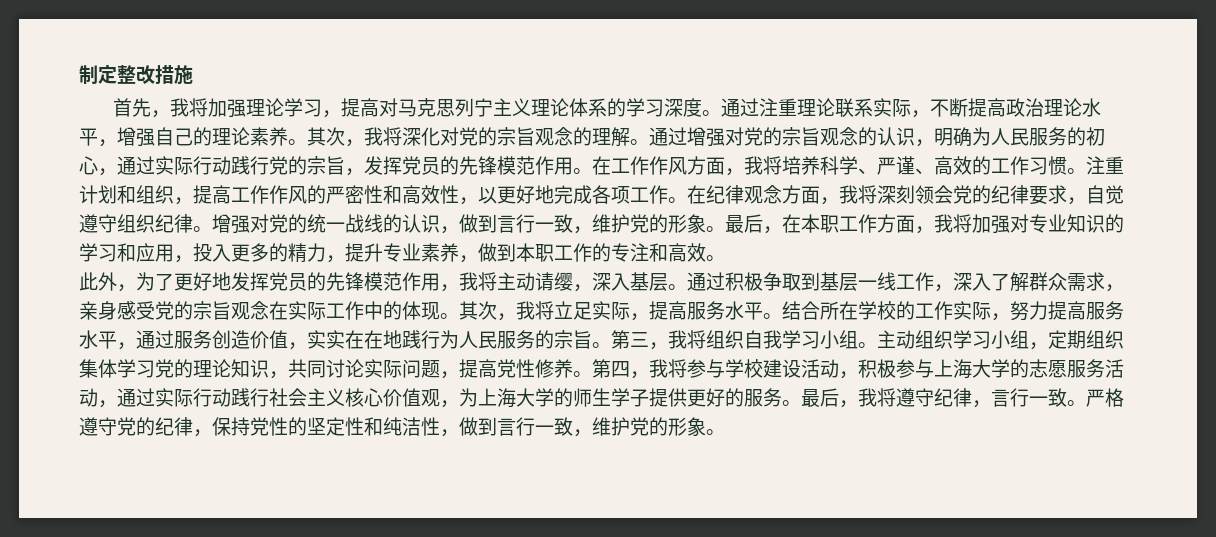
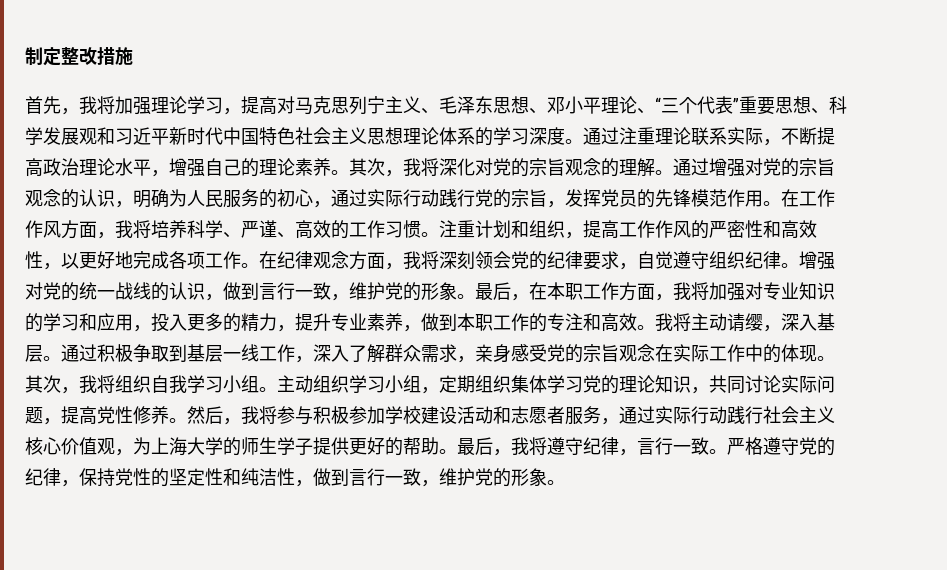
- 首先，我将加强理论学习，提高对马克思列宁主义理论体系的学习深度。
+ 首先，我将加强理论学习，提高对马克思列宁主义、毛泽东思想、邓小平理论、“三个代表”重要思想、科学发展观和习近平新时代中国特色社会主义思想理论体系的学习深度。
- 最后，在本职工作方面，我将加强对专业知识的学习和应用，投入更多的精力，提升专业素养，做到本职工作的专注和高效。
- 此外，为了更好地发挥党员的先锋模范作用，我将主动请缨，深入基层。
+ 最后，在本职工作方面，我将加强对专业知识的学习和应用，投入更多的精力，提升专业素养，做到本职工作的专注和高效。我将主动请缨，深入基层。
- 其次，我将立足实际，提高服务水平。结合所在学校的工作实际，努力提高服务水平，通过服务创造价值，实实在在地践行为人民服务的宗旨。第三，我将组织自我学习小组。
+ 其次，我将组织自我学习小组。
- 第四，我将参与学校建设活动，积极参与上海大学的志愿服务活动，通过实际行动践行社会主义核心价值观，为上海大学的师生学子提供更好的服务。
+ 然后，我将参与积极参加学校建设活动和志愿者服务，通过实际行动践行社会主义核心价值观，为上海大学的师生学子提供更好的帮助。

